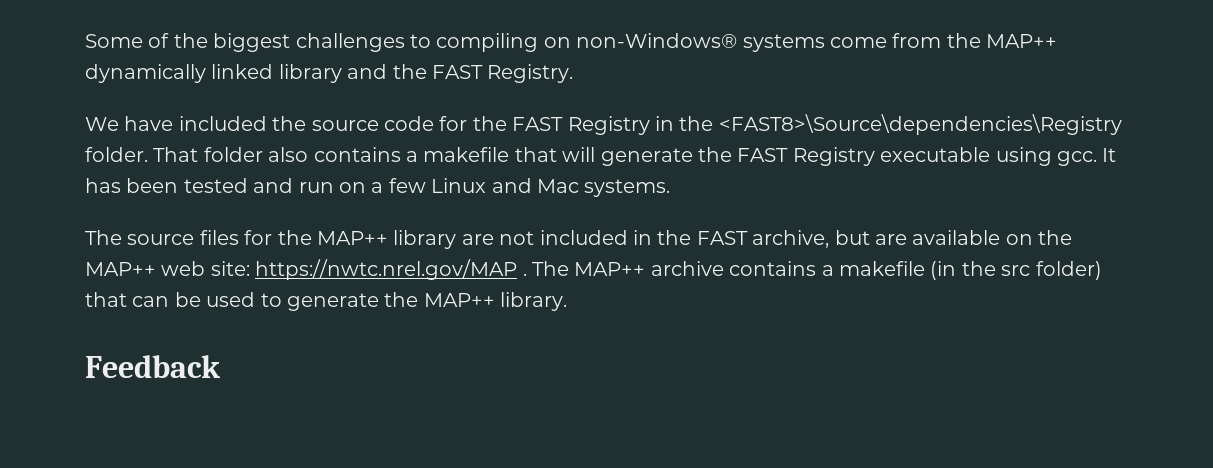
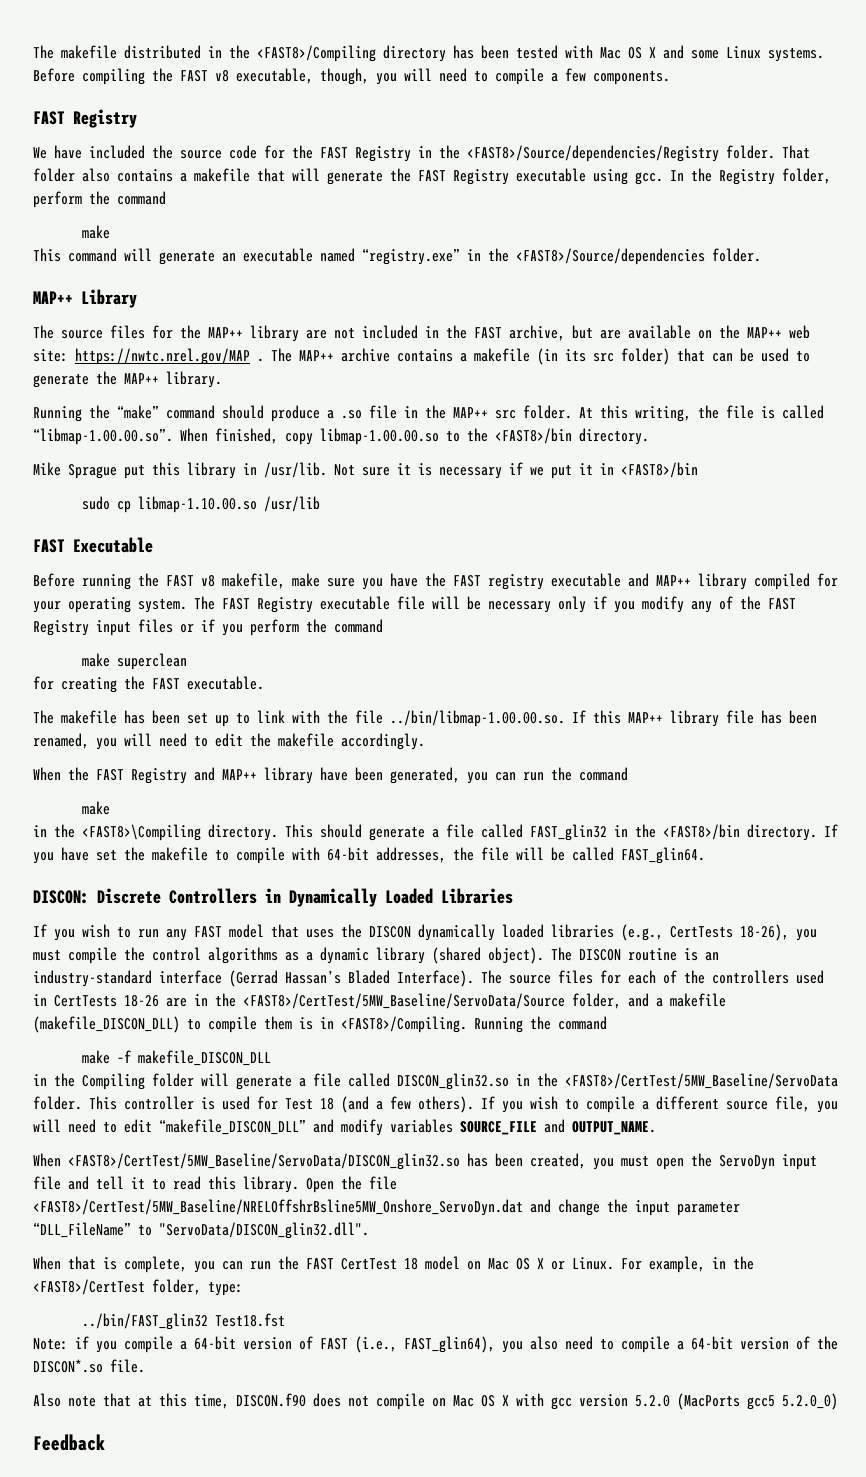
- Some of the biggest challenges to compiling on non-Windows® systems come from the MAP++ dynamically linked library and the FAST Registry.
+ The makefile distributed in the <FAST8>/Compiling directory has been tested with Mac OS X and some Linux systems. Before compiling the FAST v8 executable, though, you will need to compile a few components.
+ FAST Registry
- We have included the source code for the FAST Registry in the <FAST8>\Source\dependencies\Registry folder.
+ We have included the source code for the FAST Registry in the <FAST8>/Source/dependencies/Registry folder.
- It has been tested and run on a few Linux and Mac systems.
+ In the Registry folder, perform the command
+ make
+ This command will generate an executable named “registry.exe” in the <FAST8>/Source/dependencies folder.
+ MAP++ Library
- The MAP++ archive contains a makefile (in the src folder) that can be used to generate the MAP++ library.
+ The MAP++ archive contains a makefile (in its src folder) that can be used to generate the MAP++ library.
+ Running the “make” command should produce a .so file in the MAP++ src folder. At this writing, the file is called “libmap-1.00.00.so”. When finished, copy libmap-1.00.00.so to the <FAST8>/bin directory.
+ Mike Sprague put this library in /usr/lib. Not sure it is necessary if we put it in <FAST8>/bin
+ sudo cp libmap-1.10.00.so /usr/lib
+ FAST Executable
+ Before running the FAST v8 makefile, make sure you have the FAST registry executable and MAP++ library compiled for your operating system. The FAST Registry executable file will be necessary only if you modify any of the FAST Registry input files or if you perform the command
+ make superclean
+ for creating the FAST executable.
+ The makefile has been set up to link with the file ../bin/libmap-1.00.00.so. If this MAP++ library file has been renamed, you will need to edit the makefile accordingly.
+ When the FAST Registry and MAP++ library have been generated, you can run the command
+ make
+ in the <FAST8>\Compiling directory. This should generate a file called FAST_glin32 in the <FAST8>/bin directory. If you have set the makefile to compile with 64-bit addresses, the file will be called FAST_glin64.
+ DISCON: Discrete Controllers in Dynamically Loaded Libraries
+ If you wish to run any FAST model that uses the DISCON dynamically loaded libraries (e.g., CertTests 18-26), you must compile the control algorithms as a dynamic library (shared object). The DISCON routine is an industry-standard interface (Gerrad Hassan’s Bladed Interface). The source files for each of the controllers used in CertTests 18-26 are in the <FAST8>/CertTest/5MW_Baseline/ServoData/Source folder, and a makefile (makefile_DISCON_DLL) to compile them is in <FAST8>/Compiling. Running the command
+ make –f makefile_DISCON_DLL
+ in the Compiling folder will generate a file called DISCON_glin32.so in the <FAST8>/CertTest/5MW_Baseline/ServoData folder. This controller is used for Test 18 (and a few others). If you wish to compile a different source file, you will need to edit “makefile_DISCON_DLL” and modify variables SOURCE_FILE and OUTPUT_NAME.
+ When <FAST8>/CertTest/5MW_Baseline/ServoData/DISCON_glin32.so has been created, you must open the ServoDyn input file and tell it to read this library. Open the file <FAST8>/CertTest/5MW_Baseline/NRELOffshrBsline5MW_Onshore_ServoDyn.dat and change the input parameter “DLL_FileName” to "ServoData/DISCON_glin32.dll".
+ When that is complete, you can run the FAST CertTest 18 model on Mac OS X or Linux. For example, in the <FAST8>/CertTest folder, type:
+ ../bin/FAST_glin32 Test18.fst
+ Note: if you compile a 64-bit version of FAST (i.e., FAST_glin64), you also need to compile a 64-bit version of the DISCON*.so file.
+ Also note that at this time, DISCON.f90 does not compile on Mac OS X with gcc version 5.2.0 (MacPorts gcc5 5.2.0_0)

